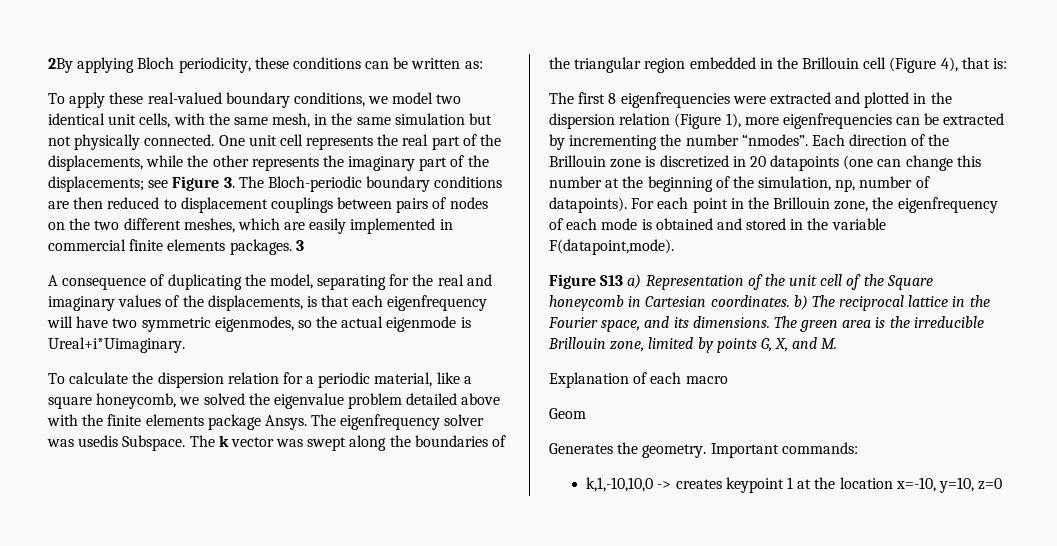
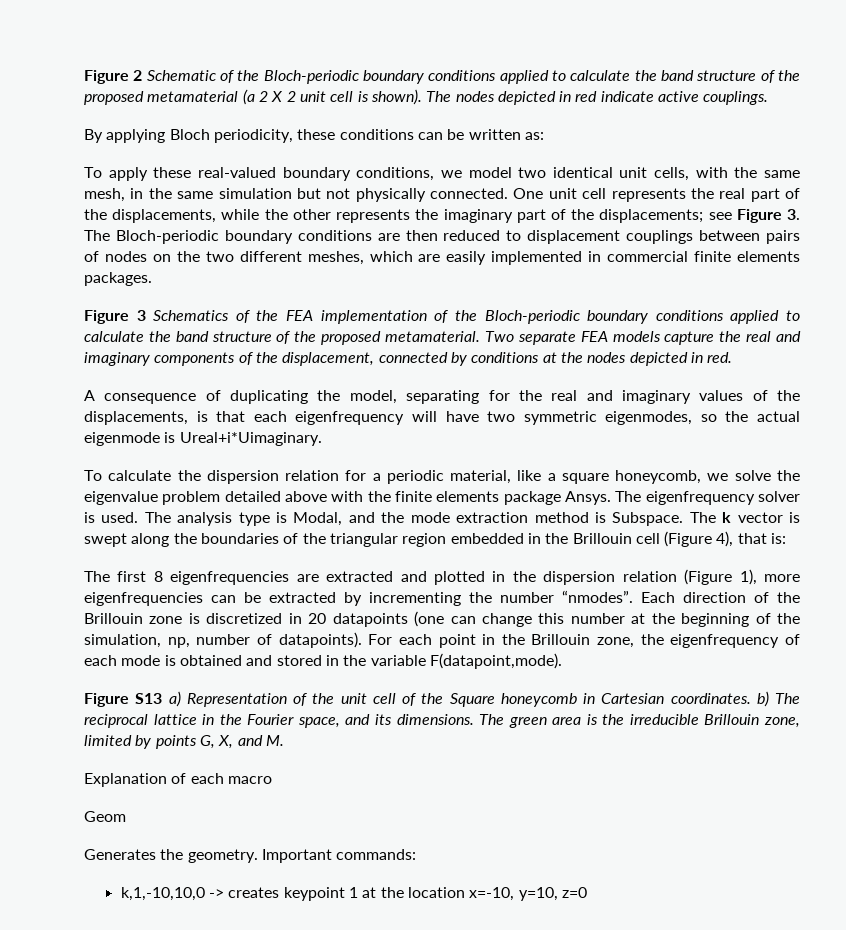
- 2By applying Bloch periodicity, these conditions can be written as:
+ Figure 2 Schematic of the Bloch-periodic boundary conditions applied to calculate the band structure of the proposed metamaterial (a 2 X 2 unit cell is shown). The nodes depicted in red indicate active couplings.
+ By applying Bloch periodicity, these conditions can be written as:
- One unit cell represents the real part of the displacements, while the other represents the imaginary part of the displacements; see Figure 3. The Bloch-periodic boundary conditions are then reduced to displacement couplings between pairs of nodes on the two different meshes, which are easily implemented in commercial finite elements packages. 3
+ One unit cell represents the real part of the displacements, while the other represents the imaginary part of the displacements; see Figure 3. The Bloch-periodic boundary conditions are then reduced to displacement couplings between pairs of nodes on the two different meshes, which are easily implemented in commercial finite elements packages.
+ Figure 3 Schematics of the FEA implementation of the Bloch-periodic boundary conditions applied to calculate the band structure of the proposed metamaterial. Two separate FEA models capture the real and imaginary components of the displacement, connected by conditions at the nodes depicted in red.
- To calculate the dispersion relation for a periodic material, like a square honeycomb, we solved the eigenvalue problem detailed above with the finite elements package Ansys.
+ To calculate the dispersion relation for a periodic material, like a square honeycomb, we solve the eigenvalue problem detailed above with the finite elements package Ansys.
- The eigenfrequency solver was usedis Subspace.
+ The eigenfrequency solver is used. The analysis type is Modal, and the mode extraction method is Subspace.
- The k vector was swept along the boundaries of the triangular region embedded in the Brillouin cell (Figure 4), that is:
+ The k vector is swept along the boundaries of the triangular region embedded in the Brillouin cell (Figure 4), that is:
- The first 8 eigenfrequencies were extracted and plotted in the dispersion relation (Figure 1), more eigenfrequencies can be extracted by incrementing the number “nmodes”.
+ The first 8 eigenfrequencies are extracted and plotted in the dispersion relation (Figure 1), more eigenfrequencies can be extracted by incrementing the number “nmodes”.

